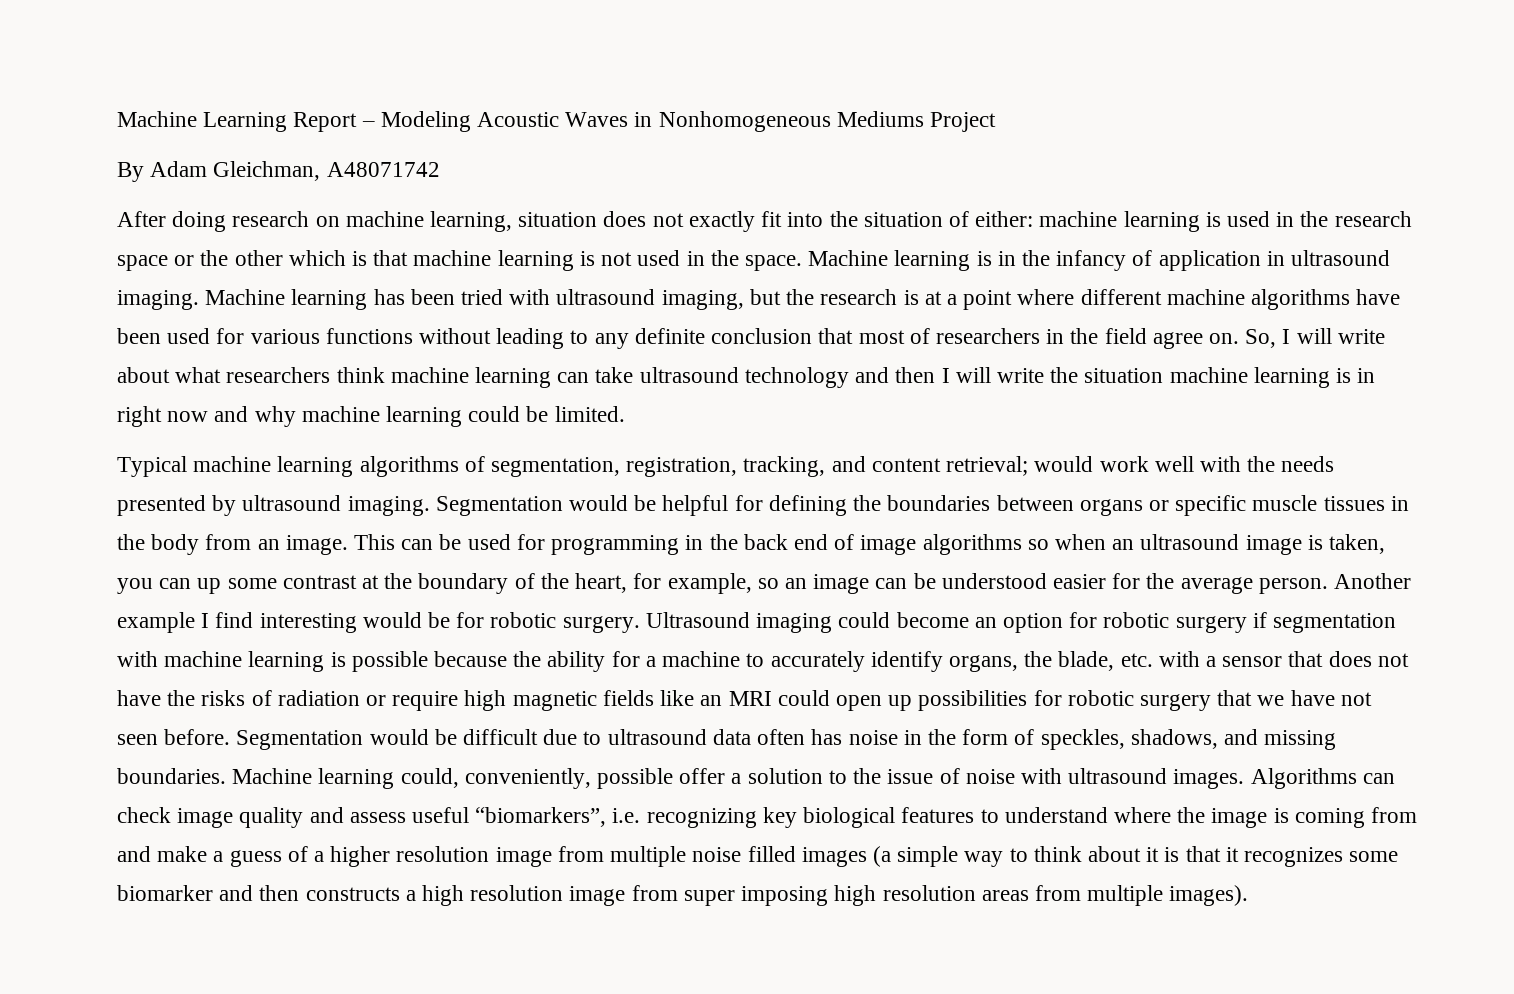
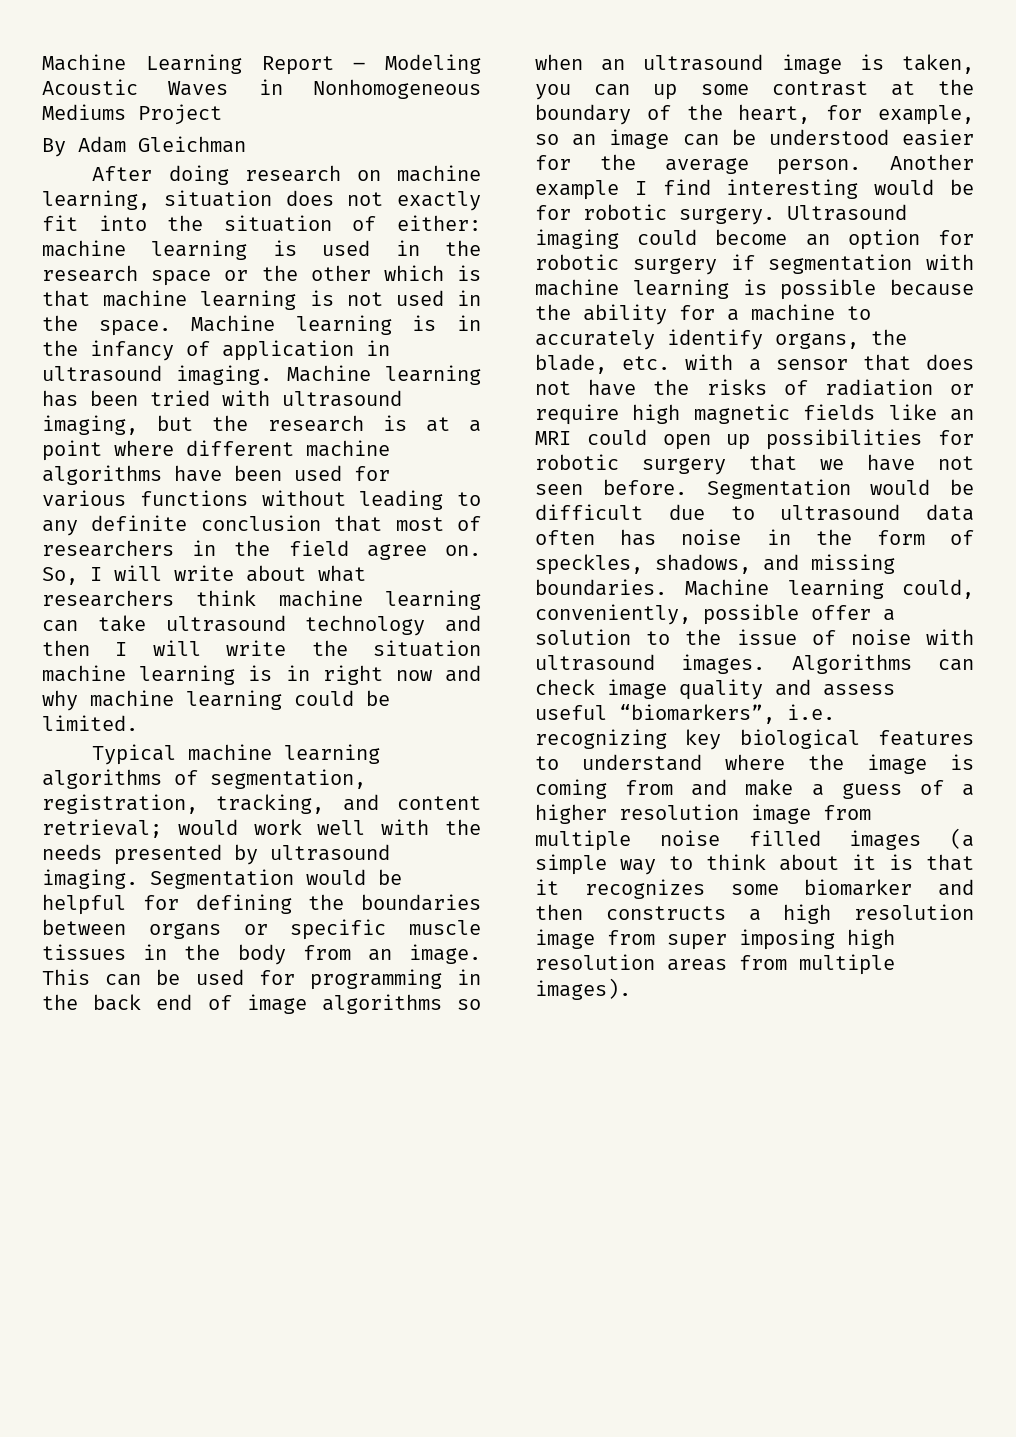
- By Adam Gleichman, A48071742
+ By Adam Gleichman

